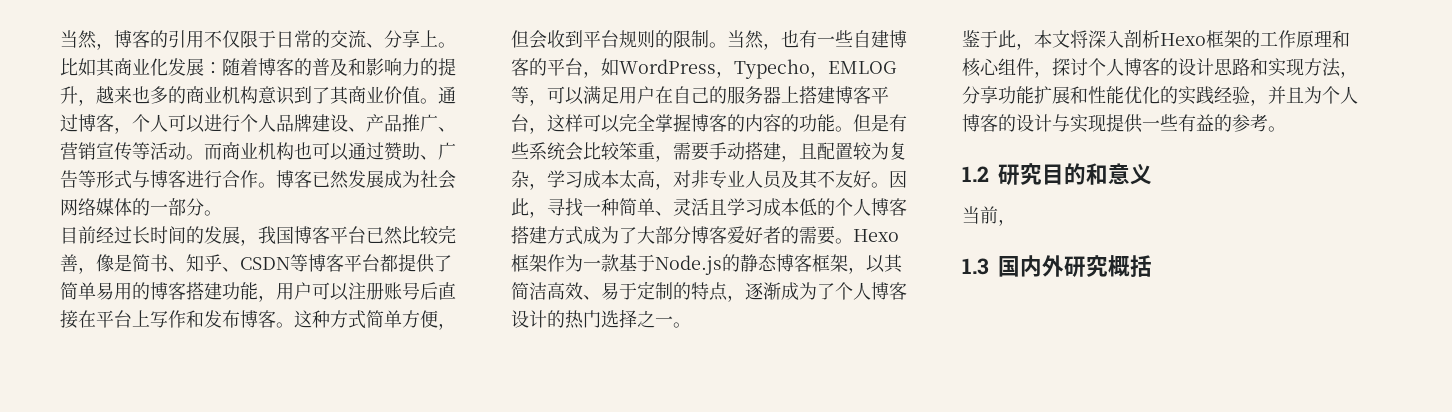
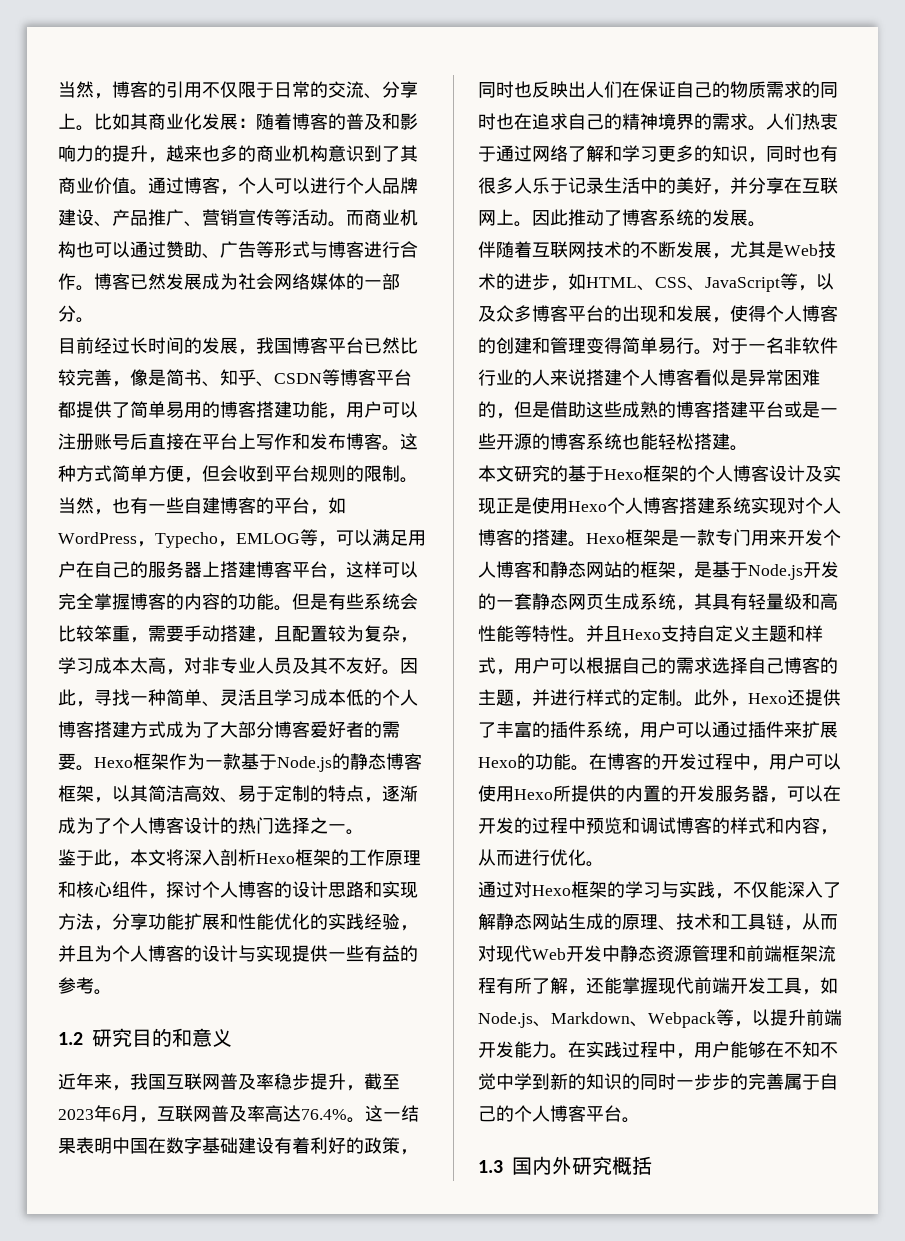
- 当前，
+ 近年来，我国互联网普及率稳步提升，截至2023年6月，互联网普及率高达76.4%。这一结果表明中国在数字基础建设有着利好的政策，同时也反映出人们在保证自己的物质需求的同时也在追求自己的精神境界的需求。人们热衷于通过网络了解和学习更多的知识，同时也有很多人乐于记录生活中的美好，并分享在互联网上。因此推动了博客系统的发展。
+ 伴随着互联网技术的不断发展，尤其是Web技术的进步，如HTML、CSS、JavaScript等，以及众多博客平台的出现和发展，使得个人博客的创建和管理变得简单易行。对于一名非软件行业的人来说搭建个人博客看似是异常困难的，但是借助这些成熟的博客搭建平台或是一些开源的博客系统也能轻松搭建。
+ 本文研究的基于Hexo框架的个人博客设计及实现正是使用Hexo个人博客搭建系统实现对个人博客的搭建。Hexo框架是一款专门用来开发个人博客和静态网站的框架，是基于Node.js开发的一套静态网页生成系统，其具有轻量级和高性能等特性。并且Hexo支持自定义主题和样式，用户可以根据自己的需求选择自己博客的主题，并进行样式的定制。此外，Hexo还提供了丰富的插件系统，用户可以通过插件来扩展Hexo的功能。在博客的开发过程中，用户可以使用Hexo所提供的内置的开发服务器，可以在开发的过程中预览和调试博客的样式和内容，从而进行优化。
+ 通过对Hexo框架的学习与实践，不仅能深入了解静态网站生成的原理、技术和工具链，从而对现代Web开发中静态资源管理和前端框架流程有所了解，还能掌握现代前端开发工具，如Node.js、Markdown、Webpack等，以提升前端开发能力。在实践过程中，用户能够在不知不觉中学到新的知识的同时一步步的完善属于自己的个人博客平台。

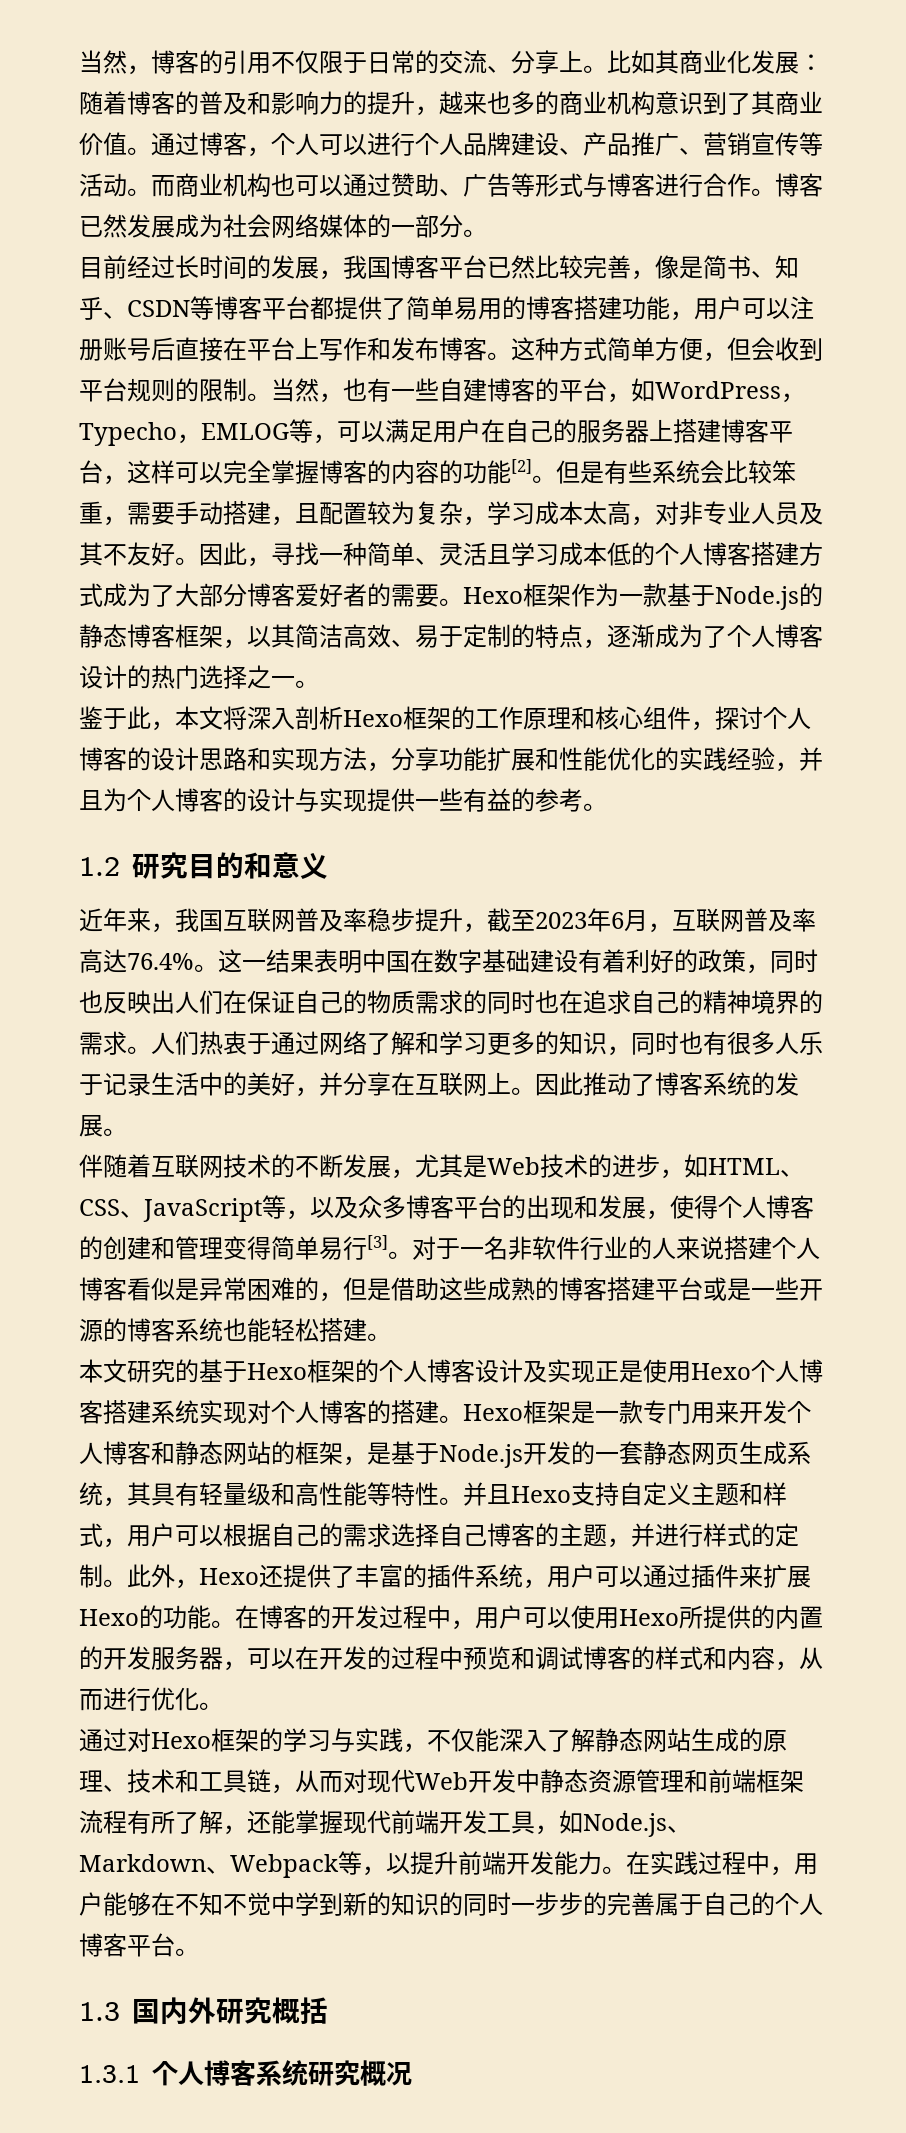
- 当然，也有一些自建博客的平台，如WordPress，Typecho，EMLOG等，可以满足用户在自己的服务器上搭建博客平台，这样可以完全掌握博客的内容的功能。
+ 当然，也有一些自建博客的平台，如WordPress，Typecho，EMLOG等，可以满足用户在自己的服务器上搭建博客平台，这样可以完全掌握博客的内容的功能[2]。
- 伴随着互联网技术的不断发展，尤其是Web技术的进步，如HTML、CSS、JavaScript等，以及众多博客平台的出现和发展，使得个人博客的创建和管理变得简单易行。
+ 伴随着互联网技术的不断发展，尤其是Web技术的进步，如HTML、CSS、JavaScript等，以及众多博客平台的出现和发展，使得个人博客的创建和管理变得简单易行[3]。
+ 1.3.1个人博客系统研究概况

